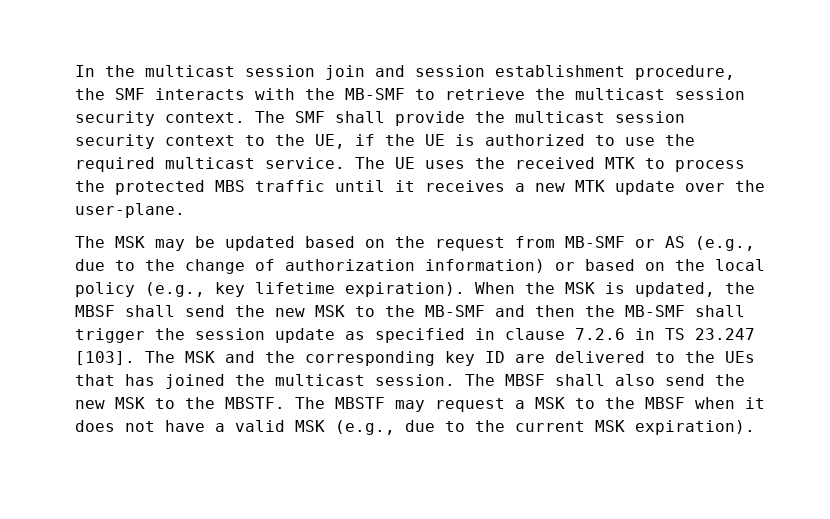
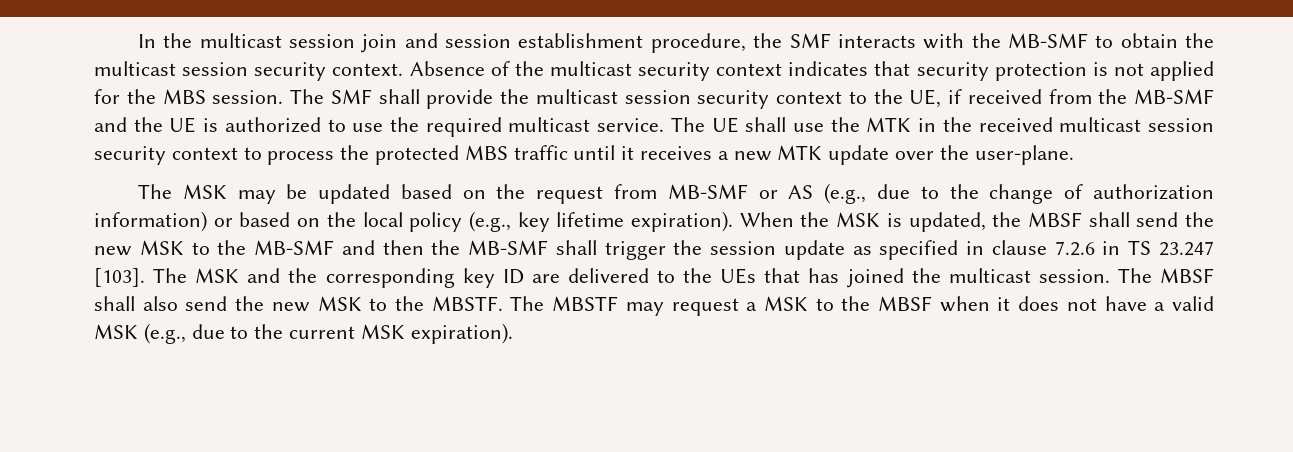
- In the multicast session join and session establishment procedure, the SMF interacts with the MB-SMF to retrieve the multicast session security context.
+ In the multicast session join and session establishment procedure, the SMF interacts with the MB-SMF to obtain the multicast session security context.
+ Absence of the multicast security context indicates that security protection is not applied for the MBS session.
- The SMF shall provide the multicast session security context to the UE, if the UE is authorized to use the required multicast service.
+ The SMF shall provide the multicast session security context to the UE, if received from the MB-SMF and the UE is authorized to use the required multicast service.
- The UE uses the received MTK to process the protected MBS traffic until it receives a new MTK update over the user-plane.
+ The UE shall use the MTK in the received multicast session security context to process the protected MBS traffic until it receives a new MTK update over the user-plane.

